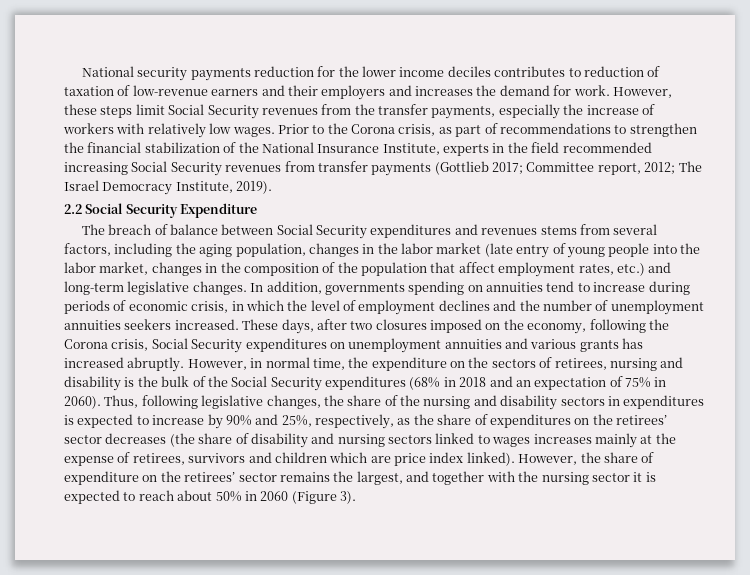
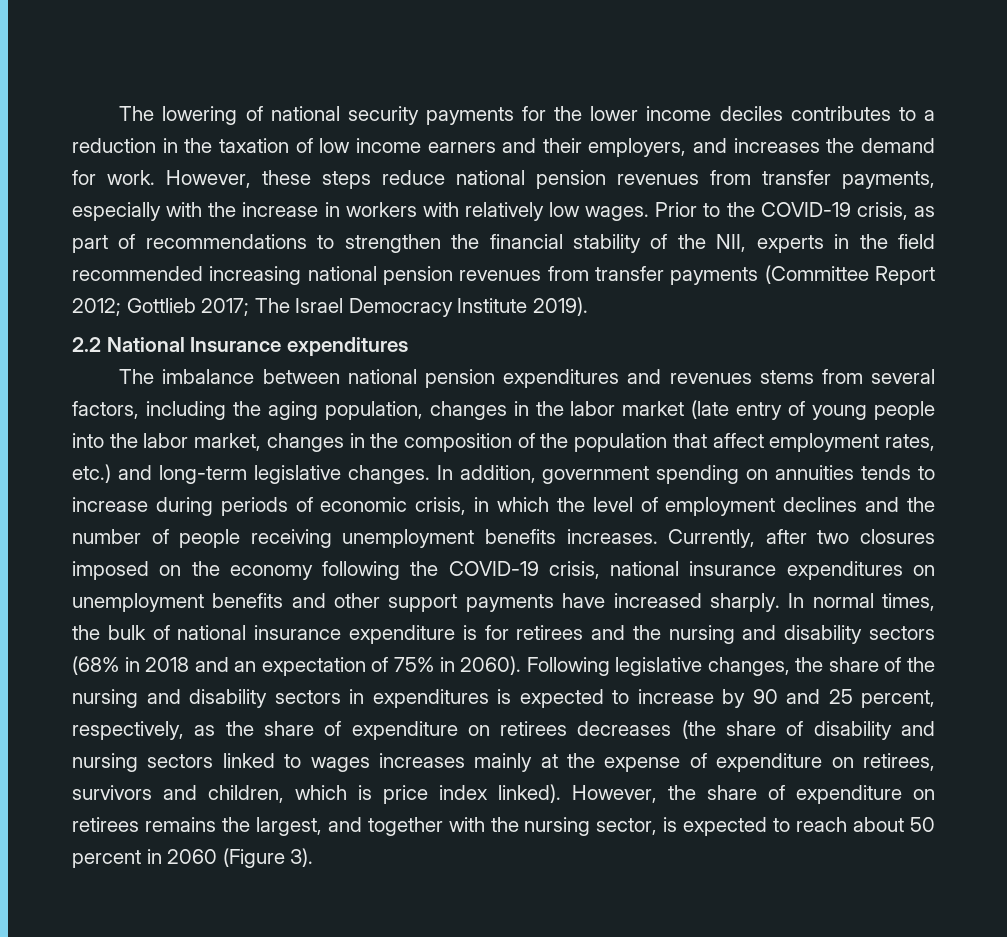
- National security payments reduction for the lower income deciles contributes to reduction of taxation of low-revenue earners and their employers and increases the demand for work.
+ The lowering of national security payments for the lower income deciles contributes to a reduction in the taxation of low income earners and their employers, and increases the demand for work.
- However, these steps limit Social Security revenues from the transfer payments, especially the increase of workers with relatively low wages.
+ However, these steps reduce national pension revenues from transfer payments, especially with the increase in workers with relatively low wages.
- Prior to the Corona crisis, as part of recommendations to strengthen the financial stabilization of the National Insurance Institute, experts in the field recommended increasing Social Security revenues from transfer payments (Gottlieb 2017; Committee report, 2012; The Israel Democracy Institute, 2019).
+ Prior to the COVID-19 crisis, as part of recommendations to strengthen the financial stability of the NII, experts in the field recommended increasing national pension revenues from transfer payments (Committee Report 2012; Gottlieb 2017; The Israel Democracy Institute 2019).
- 2.2 Social Security Expenditure
- The breach of balance between Social Security expenditures and revenues stems from several factors, including the aging population, changes in the labor market (late entry of young people into the labor market, changes in the composition of the population that affect employment rates, etc.) and long-term legislative changes.
+ 2.2 National Insurance expenditures
+ The imbalance between national pension expenditures and revenues stems from several factors, including the aging population, changes in the labor market (late entry of young people into the labor market, changes in the composition of the population that affect employment rates, etc.) and long-term legislative changes.
- In addition, governments spending on annuities tend to increase during periods of economic crisis, in which the level of employment declines and the number of unemployment annuities seekers increased. These days, after two closures imposed on the economy, following the Corona crisis, Social Security expenditures on unemployment annuities and various grants has increased abruptly. However, in normal time, the expenditure on the sectors of retirees, nursing and disability is the bulk of the Social Security expenditures (68% in 2018 and an expectation of 75% in 2060).
+ In addition, government spending on annuities tends to increase during periods of economic crisis, in which the level of employment declines and the number of people receiving unemployment benefits increases. Currently, after two closures imposed on the economy following the COVID-19 crisis, national insurance expenditures on unemployment benefits and other support payments have increased sharply. In normal times, the bulk of national insurance expenditure is for retirees and the nursing and disability sectors (68% in 2018 and an expectation of 75% in 2060).
- Thus, following legislative changes, the share of the nursing and disability sectors in expenditures is expected to increase by 90% and 25%, respectively, as the share of expenditures on the retirees’ sector decreases (the share of disability and nursing sectors linked to wages increases mainly at the expense of retirees, survivors and children which are price index linked).
+ Following legislative changes, the share of the nursing and disability sectors in expenditures is expected to increase by 90 and 25 percent, respectively, as the share of expenditure on retirees decreases (the share of disability and nursing sectors linked to wages increases mainly at the expense of expenditure on retirees, survivors and children, which is price index linked).
- However, the share of expenditure on the retirees’ sector remains the largest, and together with the nursing sector it is expected to reach about 50% in 2060 (Figure 3).
+ However, the share of expenditure on retirees remains the largest, and together with the nursing sector, is expected to reach about 50 percent in 2060 (Figure 3).

